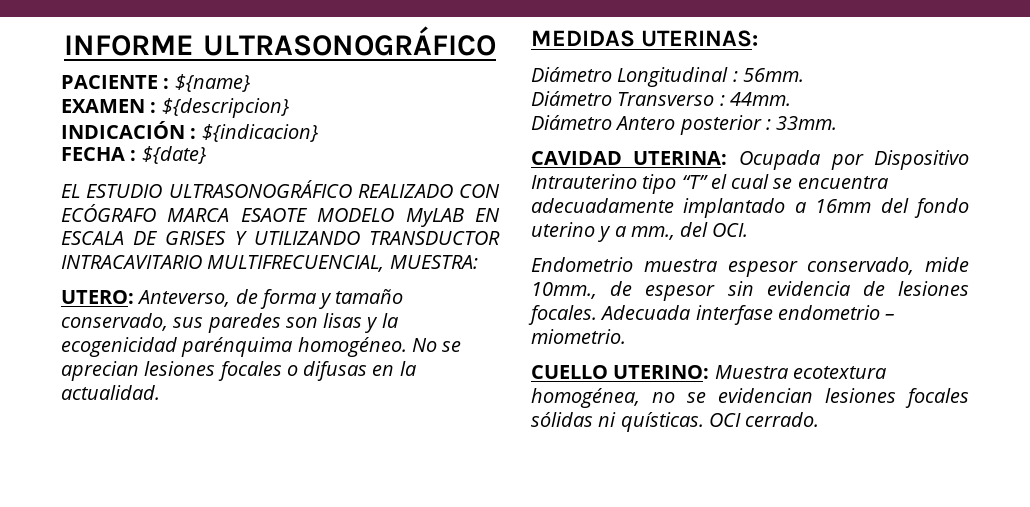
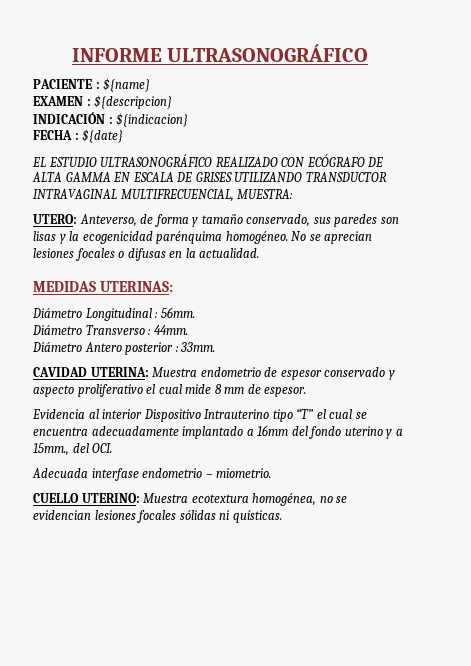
- EL ESTUDIO ULTRASONOGRÁFICO REALIZADO CON ECÓGRAFO MARCA ESAOTE MODELO MyLAB EN ESCALA DE GRISES Y UTILIZANDO TRANSDUCTOR INTRACAVITARIO MULTIFRECUENCIAL, MUESTRA:
+ EL ESTUDIO ULTRASONOGRÁFICO REALIZADO CON ECÓGRAFO DE ALTA GAMMA EN ESCALA DE GRISES UTILIZANDO TRANSDUCTOR INTRAVAGINAL MULTIFRECUENCIAL, MUESTRA:
- CAVIDAD UTERINA: Ocupada por Dispositivo Intrauterino tipo “T” el cual se encuentra adecuadamente implantado a 16mm del fondo uterino y a mm., del OCI.
+ CAVIDAD UTERINA: Muestra endometrio de espesor conservado y aspecto proliferativo el cual mide 8 mm de espesor.
+ Evidencia al interior Dispositivo Intrauterino tipo “T” el cual se encuentra adecuadamente implantado a 16mm del fondo uterino y a 15mm., del OCI.
- Endometrio muestra espesor conservado, mide 10mm., de espesor sin evidencia de lesiones focales.
- OCI cerrado.

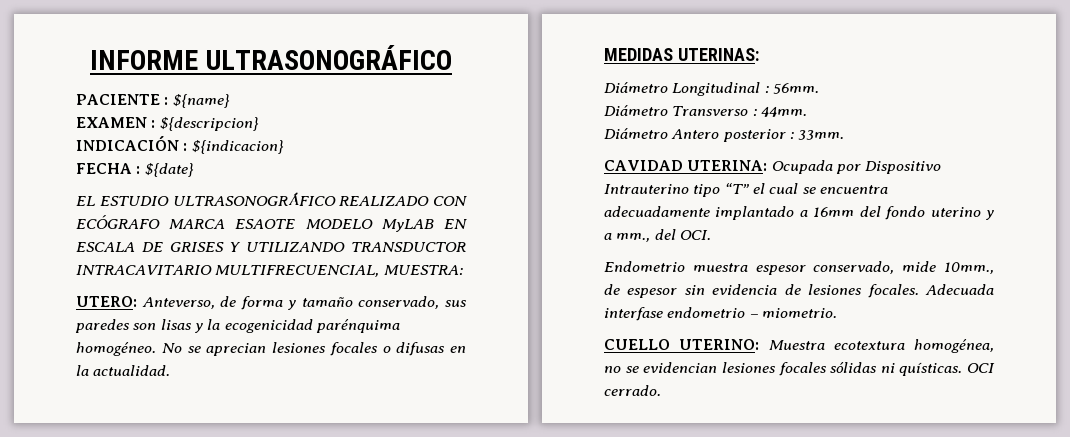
- EL ESTUDIO ULTRASONOGRÁFICO REALIZADO CON ECÓGRAFO DE ALTA GAMMA EN ESCALA DE GRISES UTILIZANDO TRANSDUCTOR INTRAVAGINAL MULTIFRECUENCIAL, MUESTRA:
+ EL ESTUDIO ULTRASONOGRÁFICO REALIZADO CON ECÓGRAFO MARCA ESAOTE MODELO MyLAB EN ESCALA DE GRISES Y UTILIZANDO TRANSDUCTOR INTRACAVITARIO MULTIFRECUENCIAL, MUESTRA:
- CAVIDAD UTERINA: Muestra endometrio de espesor conservado y aspecto proliferativo el cual mide 8 mm de espesor.
- Evidencia al interior Dispositivo Intrauterino tipo “T” el cual se encuentra adecuadamente implantado a 16mm del fondo uterino y a 15mm., del OCI.
+ CAVIDAD UTERINA: Ocupada por Dispositivo Intrauterino tipo “T” el cual se encuentra adecuadamente implantado a 16mm del fondo uterino y a mm., del OCI.
+ Endometrio muestra espesor conservado, mide 10mm., de espesor sin evidencia de lesiones focales.
+ OCI cerrado.

